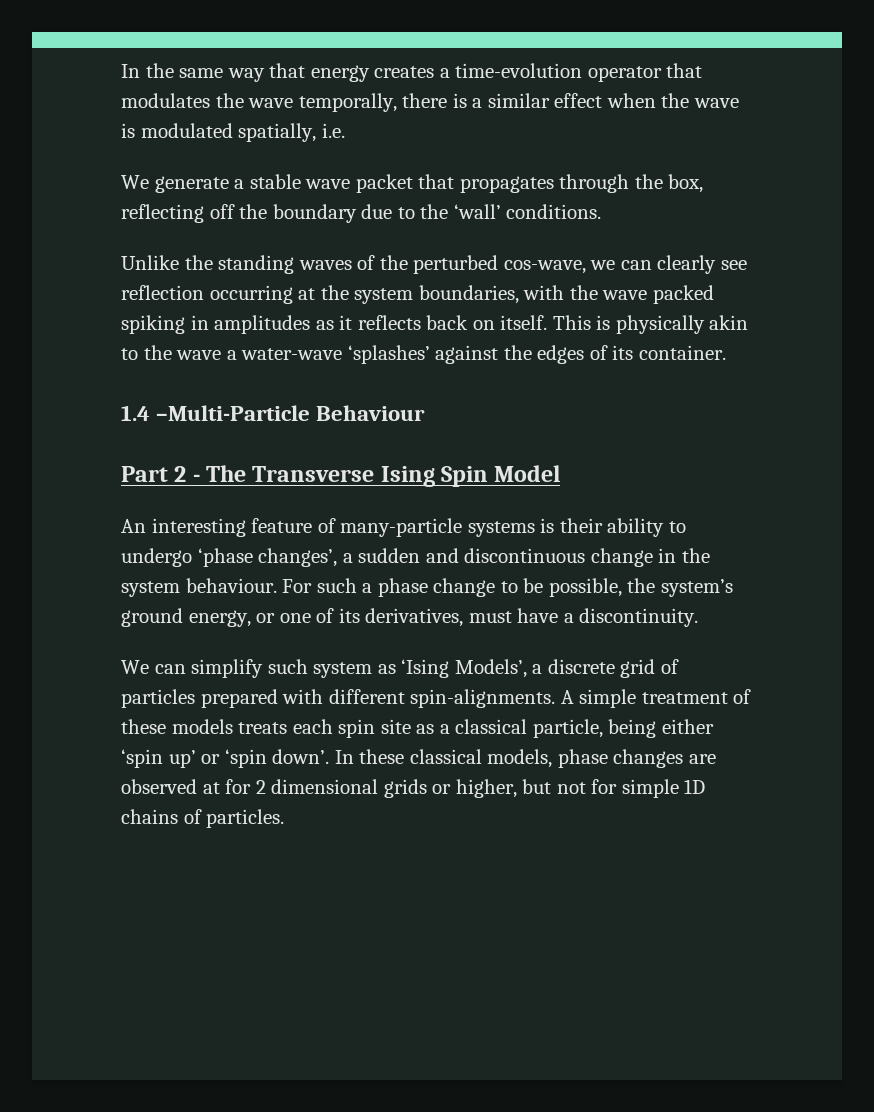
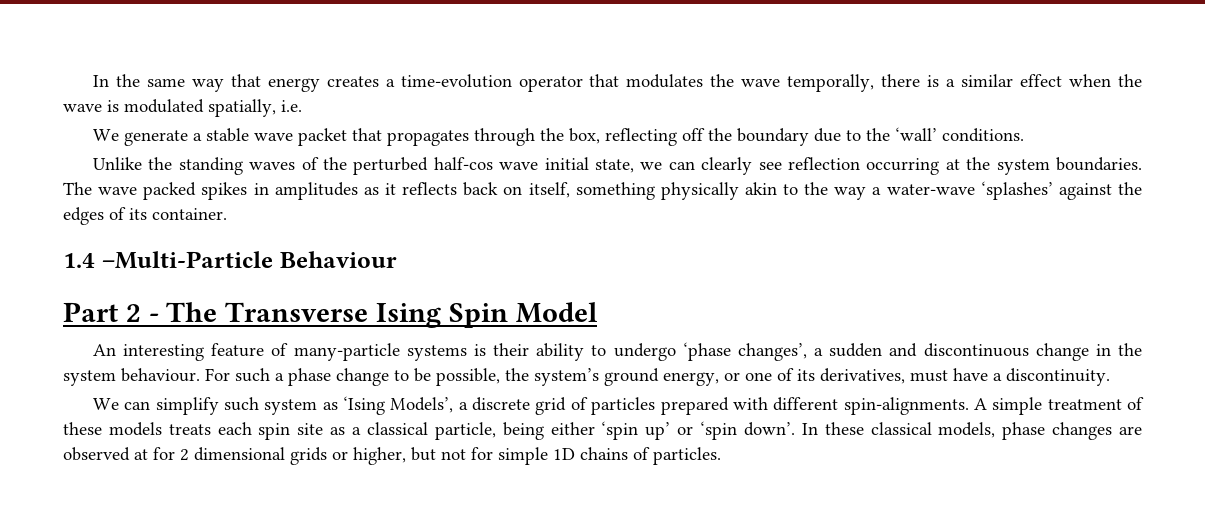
- Unlike the standing waves of the perturbed cos-wave, we can clearly see reflection occurring at the system boundaries, with the wave packed spiking in amplitudes as it reflects back on itself. This is physically akin to the wave a water-wave ‘splashes’ against the edges of its container.
+ Unlike the standing waves of the perturbed half-cos wave initial state, we can clearly see reflection occurring at the system boundaries. The wave packed spikes in amplitudes as it reflects back on itself, something physically akin to the way a water-wave ‘splashes’ against the edges of its container.

